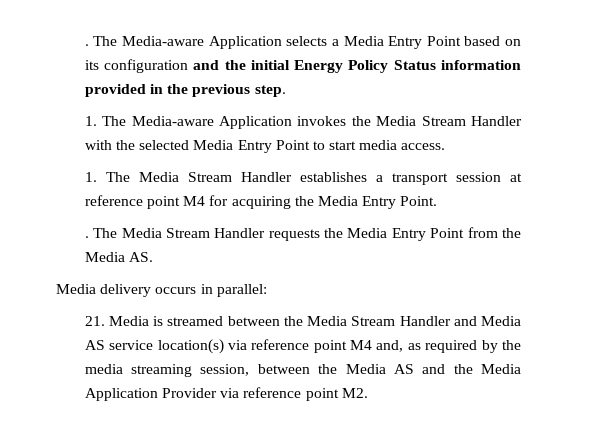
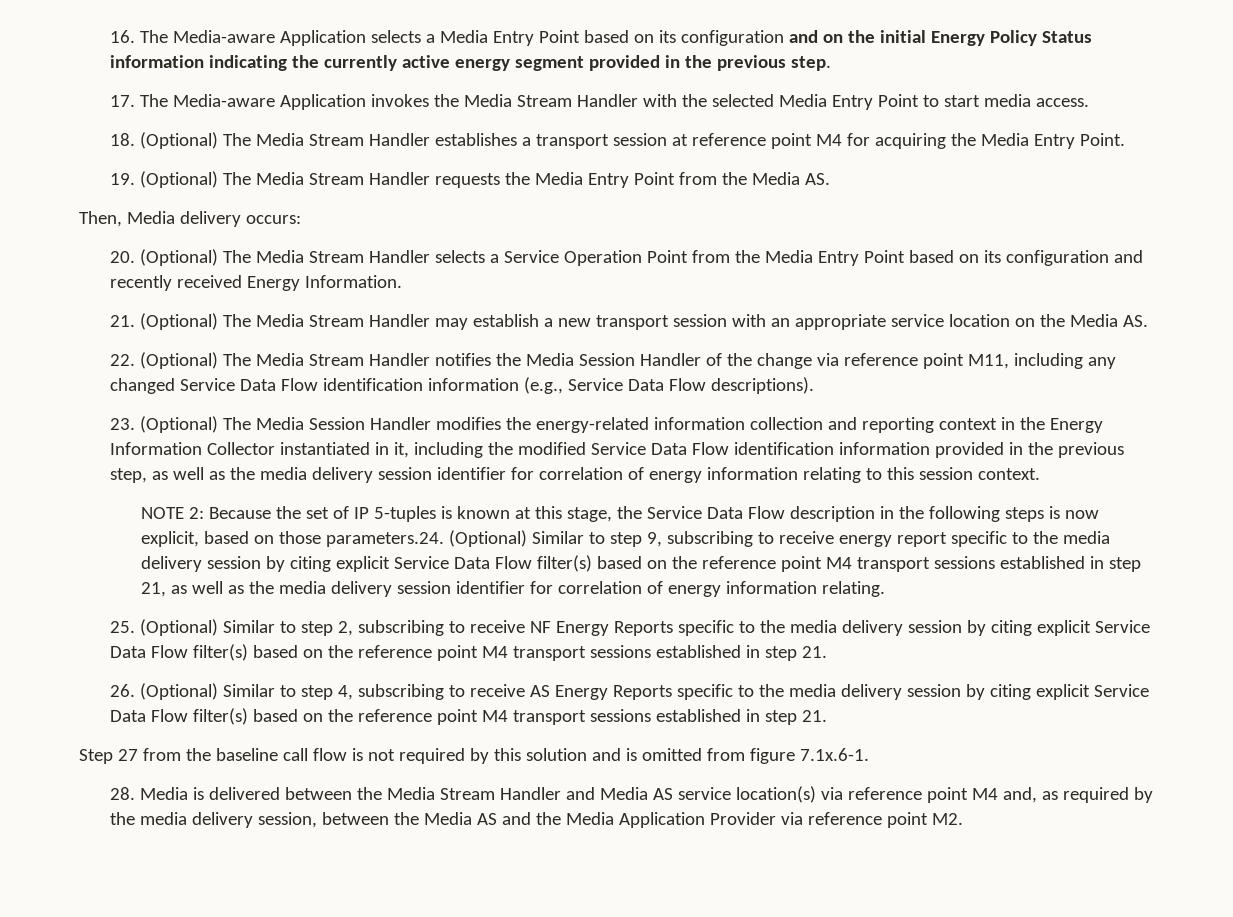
- . The Media-aware Application selects a Media Entry Point based on its configuration and the initial Energy Policy Status information provided in the previous step.
+ 16. The Media-aware Application selects a Media Entry Point based on its configuration and on the initial Energy Policy Status information indicating the currently active energy segment provided in the previous step.
- 1. The Media-aware Application invokes the Media Stream Handler with the selected Media Entry Point to start media access.
+ 17. The Media-aware Application invokes the Media Stream Handler with the selected Media Entry Point to start media access.
- 1. The Media Stream Handler establishes a transport session at reference point M4 for acquiring the Media Entry Point.
+ 18. (Optional) The Media Stream Handler establishes a transport session at reference point M4 for acquiring the Media Entry Point.
- . The Media Stream Handler requests the Media Entry Point from the Media AS.
+ 19. (Optional) The Media Stream Handler requests the Media Entry Point from the Media AS.
- Media delivery occurs in parallel:
- 21. Media is streamed between the Media Stream Handler and Media AS service location(s) via reference point M4 and, as required by the media streaming session, between the Media AS and the Media Application Provider via reference point M2.
+ Then, Media delivery occurs:
+ 20. (Optional) The Media Stream Handler selects a Service Operation Point from the Media Entry Point based on its configuration and recently received Energy Information.
+ 21. (Optional) The Media Stream Handler may establish a new transport session with an appropriate service location on the Media AS.
+ 22. (Optional) The Media Stream Handler notifies the Media Session Handler of the change via reference point M11, including any changed Service Data Flow identification information (e.g., Service Data Flow descriptions).
+ 23. (Optional) The Media Session Handler modifies the energy-related information collection and reporting context in the Energy Information Collector instantiated in it, including the modified Service Data Flow identification information provided in the previous step, as well as the media delivery session identifier for correlation of energy information relating to this session context.
+ NOTE 2: Because the set of IP 5-tuples is known at this stage, the Service Data Flow description in the following steps is now explicit, based on those parameters.24. (Optional) Similar to step 9, subscribing to receive energy report specific to the media delivery session by citing explicit Service Data Flow filter(s) based on the reference point M4 transport sessions established in step 21, as well as the media delivery session identifier for correlation of energy information relating.
+ 25. (Optional) Similar to step 2, subscribing to receive NF Energy Reports specific to the media delivery session by citing explicit Service Data Flow filter(s) based on the reference point M4 transport sessions established in step 21.
+ 26. (Optional) Similar to step 4, subscribing to receive AS Energy Reports specific to the media delivery session by citing explicit Service Data Flow filter(s) based on the reference point M4 transport sessions established in step 21.
+ Step 27 from the baseline call flow is not required by this solution and is omitted from figure 7.1x.6-1.
+ 28. Media is delivered between the Media Stream Handler and Media AS service location(s) via reference point M4 and, as required by the media delivery session, between the Media AS and the Media Application Provider via reference point M2.

